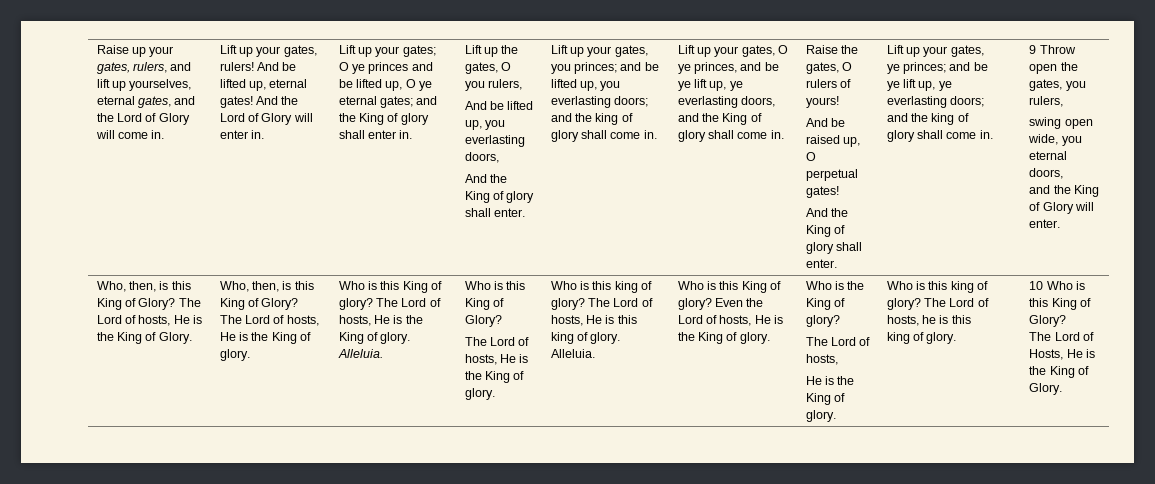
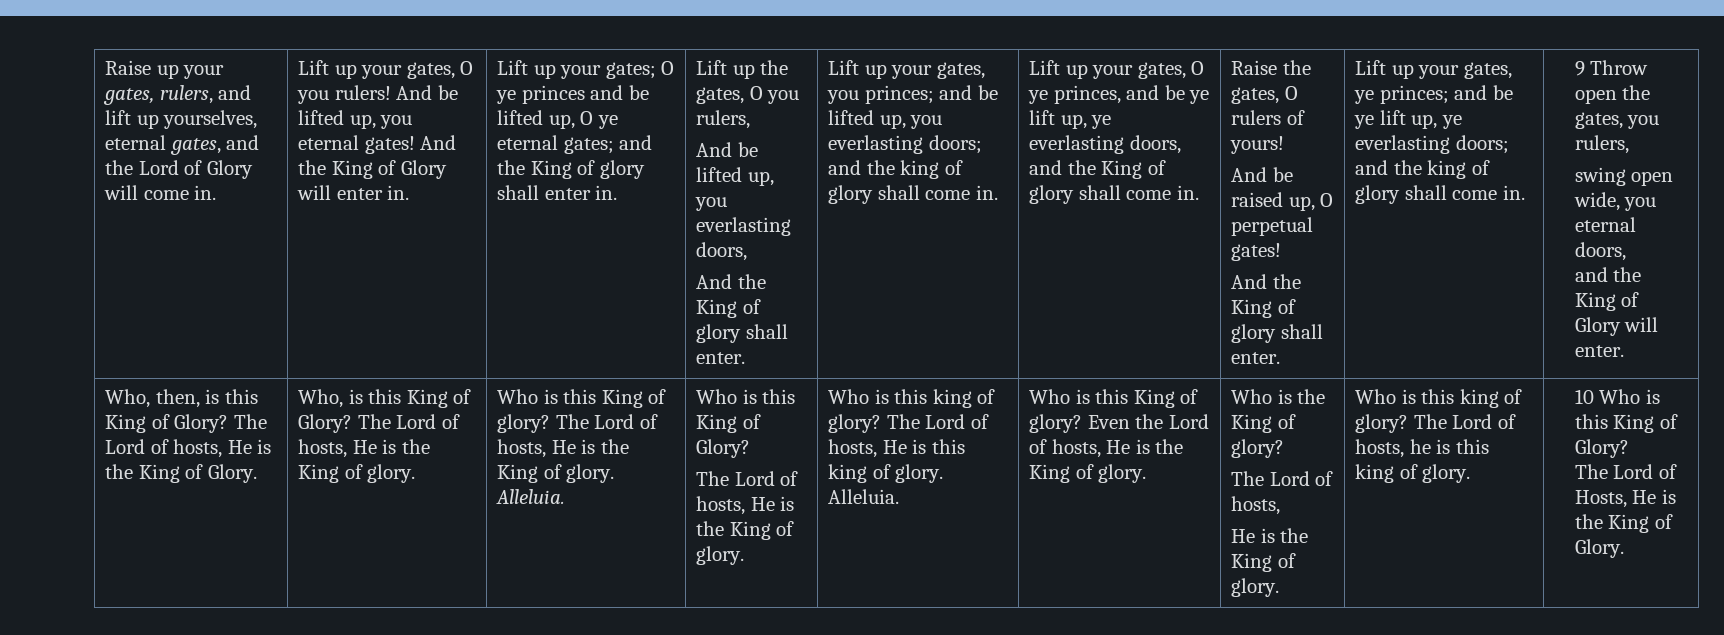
- Lift up your gates, rulers!
+ Lift up your gates, O you rulers!
- And be lifted up, eternal gates!
+ And be lifted up, you eternal gates!
- And the Lord of Glory will enter in.
+ And the King of Glory will enter in.
- The Lord of hosts, He is the King of Glory. | Who, then, is this King of Glory?
+ The Lord of hosts, He is the King of Glory. | Who, is this King of Glory?

